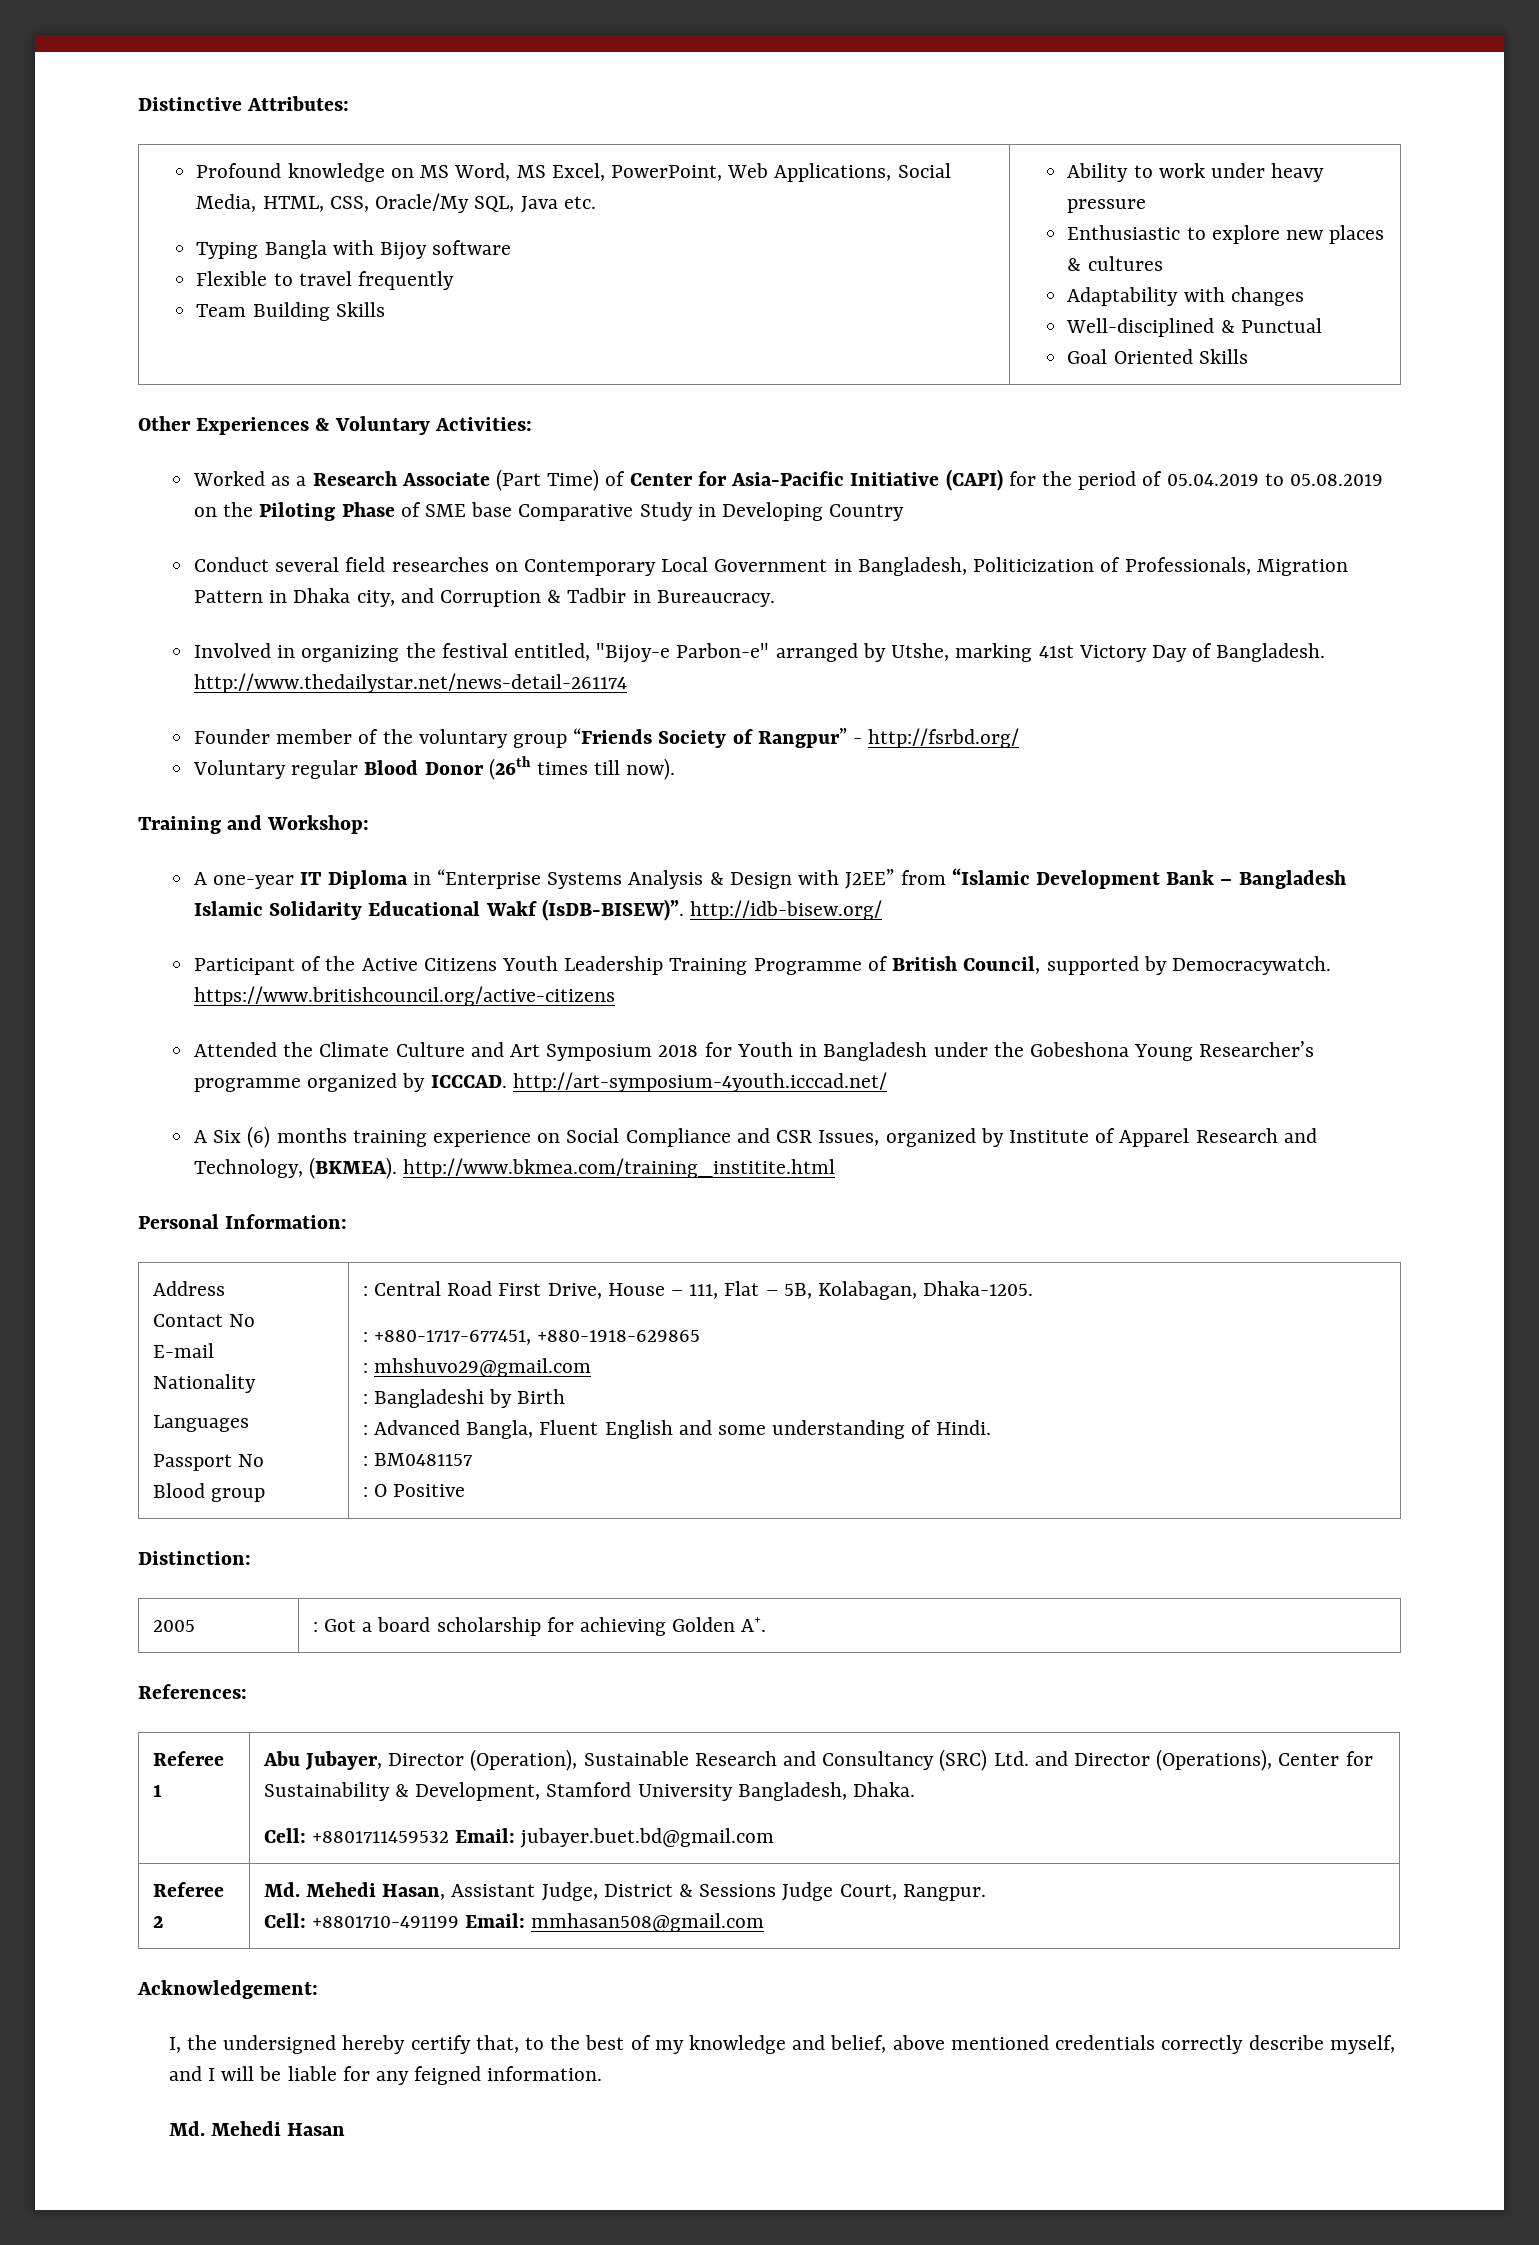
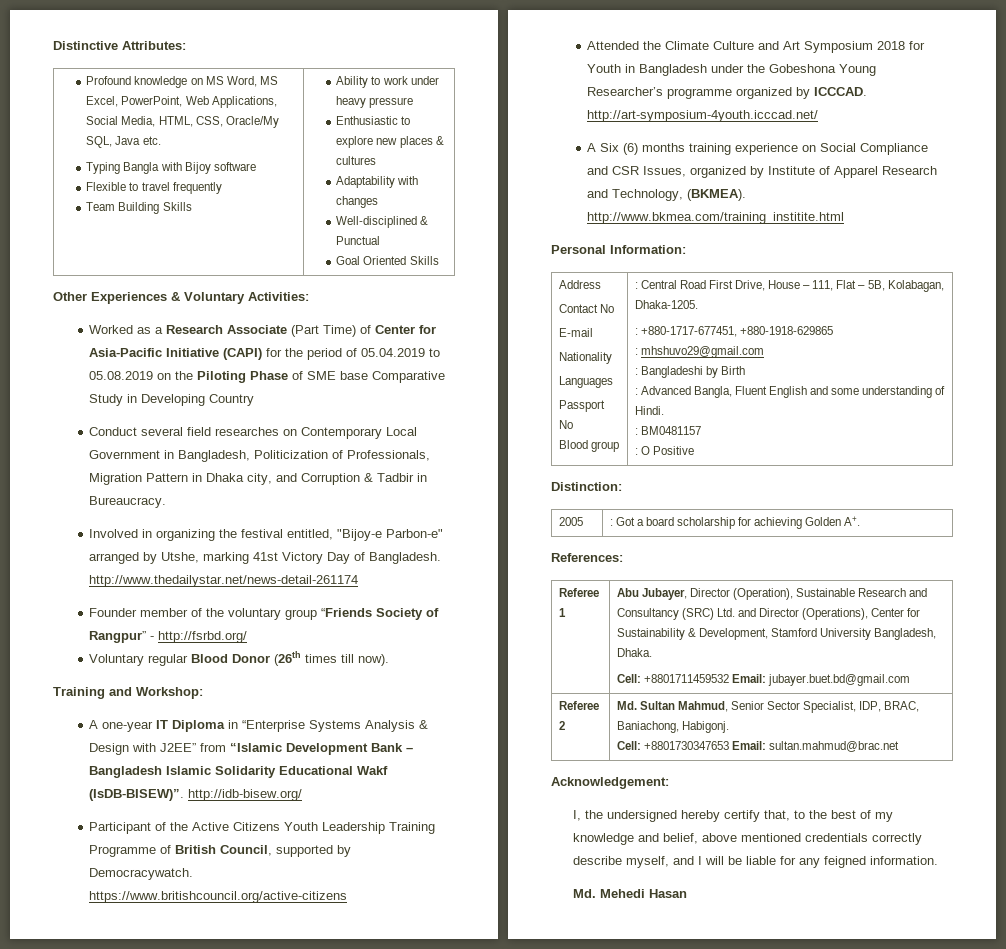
- Referee 2 | Md. Mehedi Hasan, Assistant Judge, District & Sessions Judge Court, Rangpur.
- Cell: +8801710-491199 Email: mmhasan508@gmail.com
+ Referee 2 | Md. Sultan Mahmud, Senior Sector Specialist, IDP, BRAC, Baniachong, Habigonj.
+ Cell: +8801730347653 Email: sultan.mahmud@brac.net

